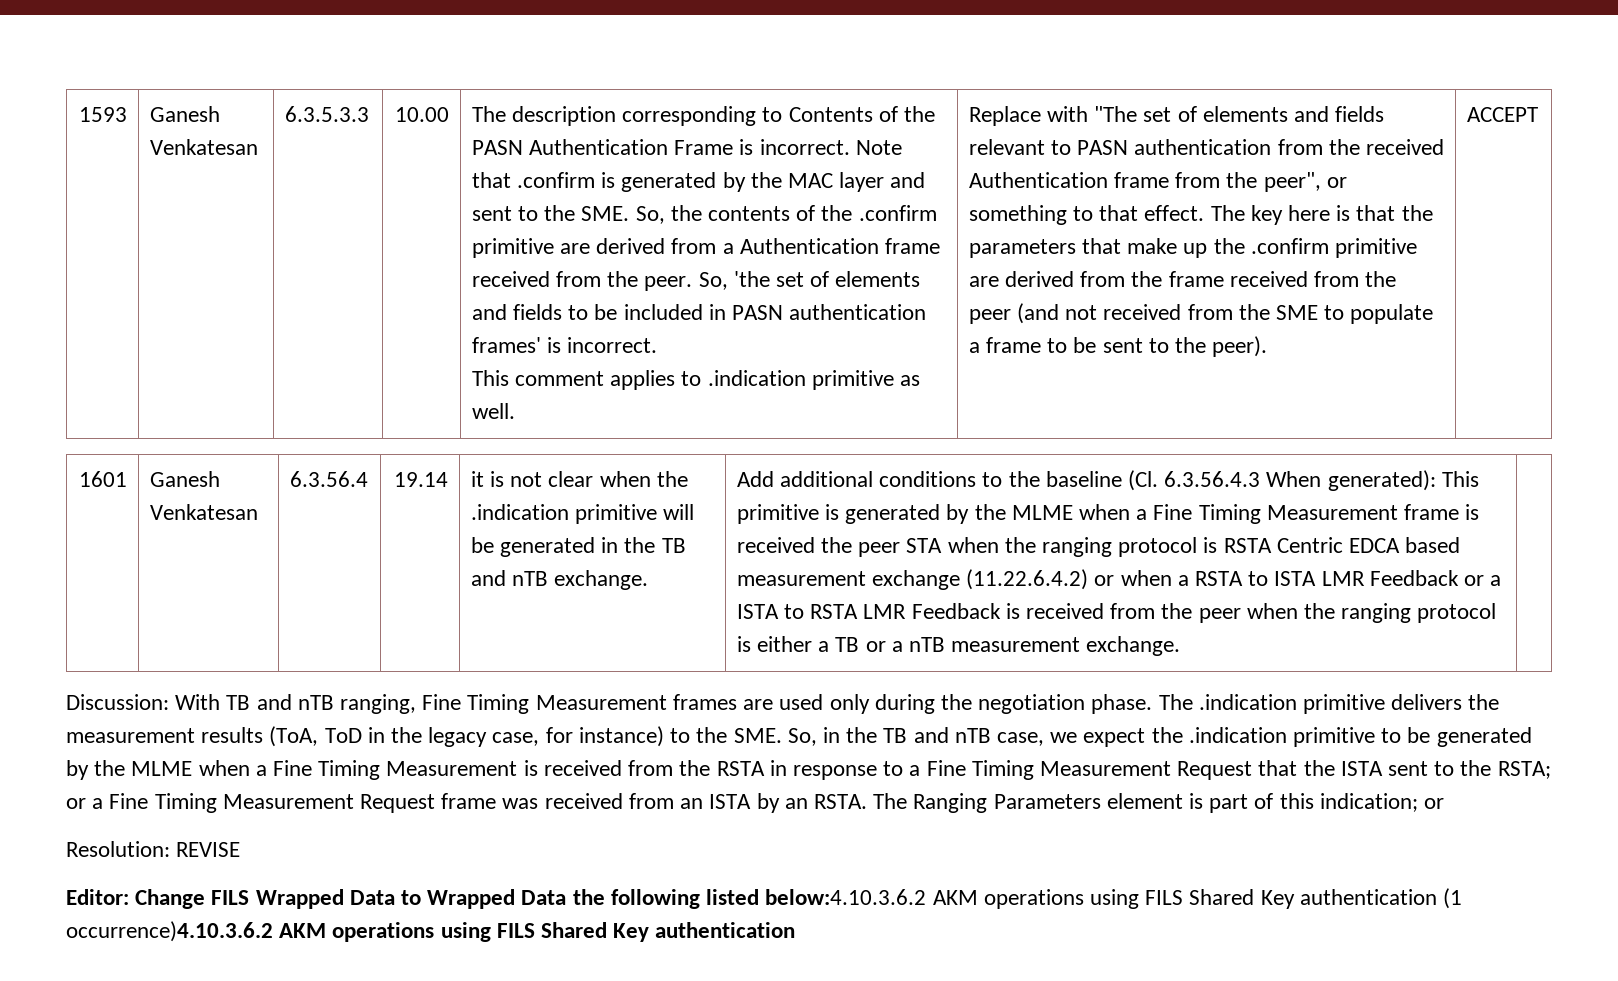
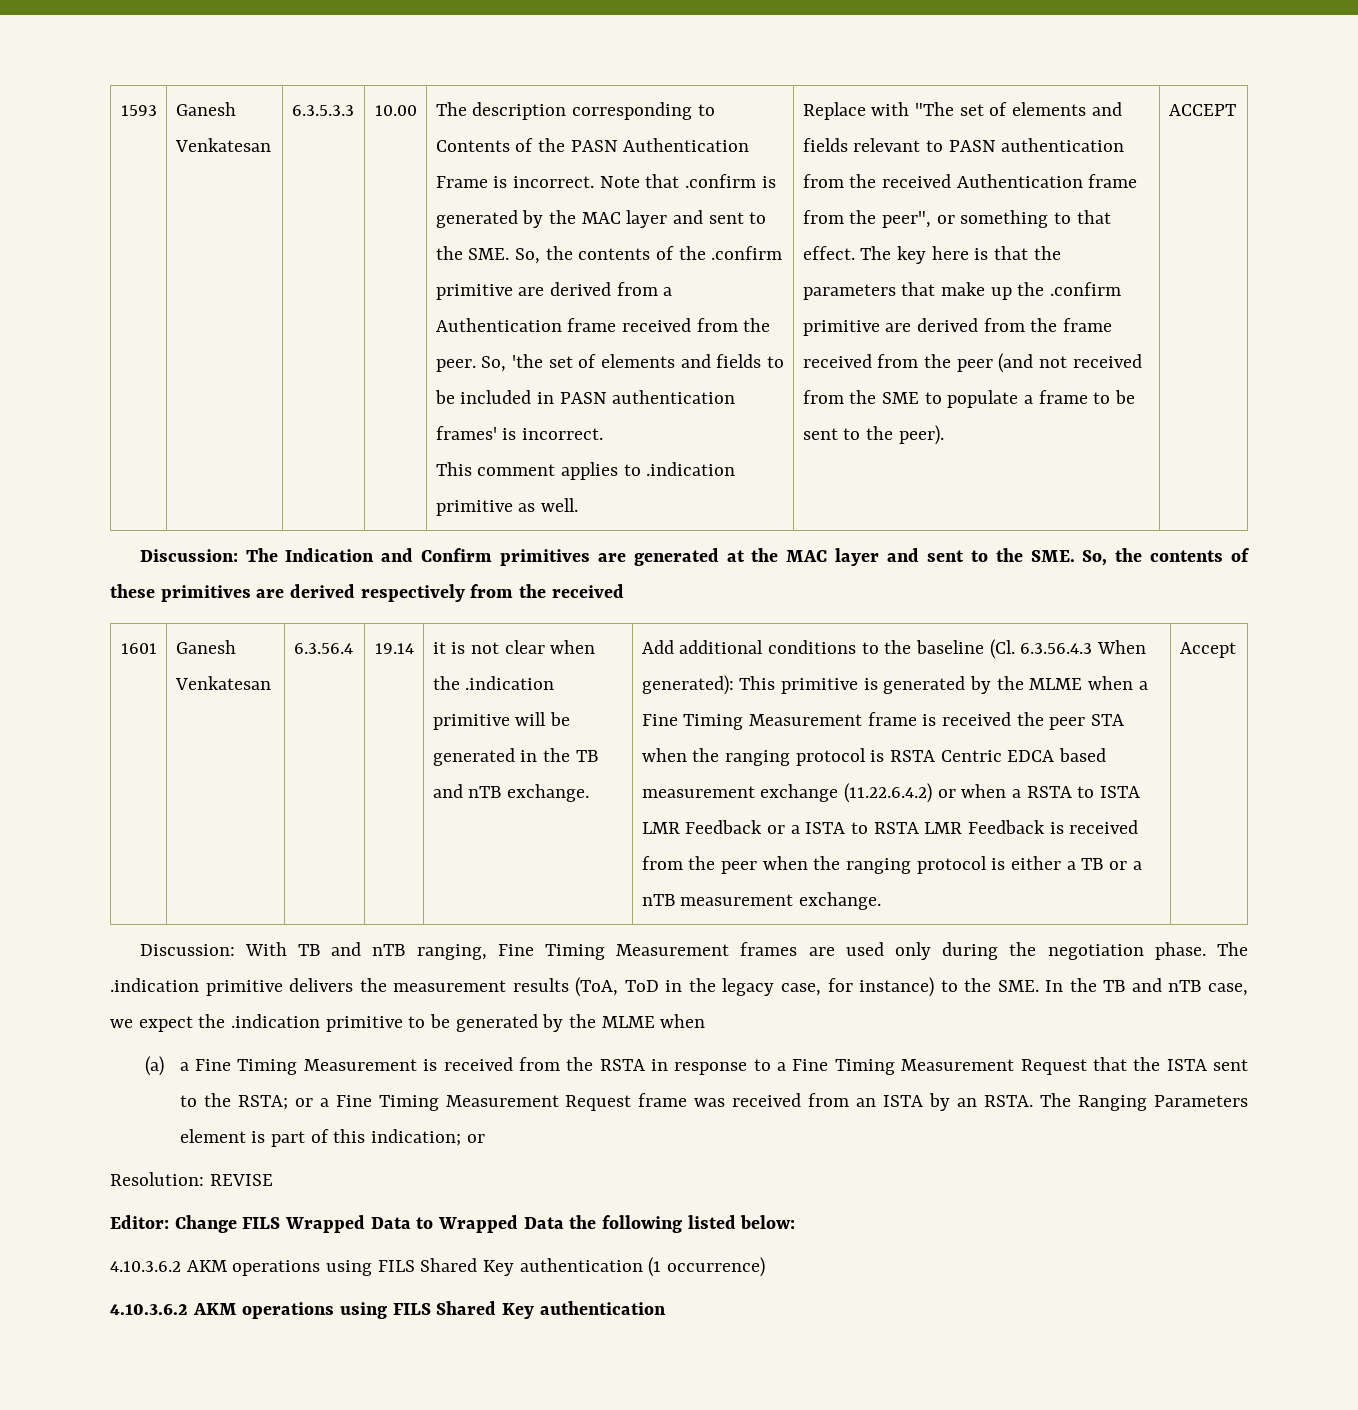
+ Discussion: The Indication and Confirm primitives are generated at the MAC layer and sent to the SME. So, the contents of these primitives are derived respectively from the received
+ Accept
- The .indication primitive delivers the measurement results (ToA, ToD in the legacy case, for instance) to the SME. So, in the TB and nTB case, we expect the .indication primitive to be generated by the MLME when a Fine Timing Measurement is received from the RSTA in response to a Fine Timing Measurement Request that the ISTA sent to the RSTA;
+ The .indication primitive delivers the measurement results (ToA, ToD in the legacy case, for instance) to the SME. In the TB and nTB case, we expect the .indication primitive to be generated by the MLME when
+ (a) a Fine Timing Measurement is received from the RSTA in response to a Fine Timing Measurement Request that the ISTA sent to the RSTA;
- Editor: Change FILS Wrapped Data to Wrapped Data the following listed below:4.10.3.6.2 AKM operations using FILS Shared Key authentication (1 occurrence)4.10.3.6.2 AKM operations using FILS Shared Key authentication
+ Editor: Change FILS Wrapped Data to Wrapped Data the following listed below:
+ 4.10.3.6.2 AKM operations using FILS Shared Key authentication (1 occurrence)
+ 4.10.3.6.2 AKM operations using FILS Shared Key authentication

